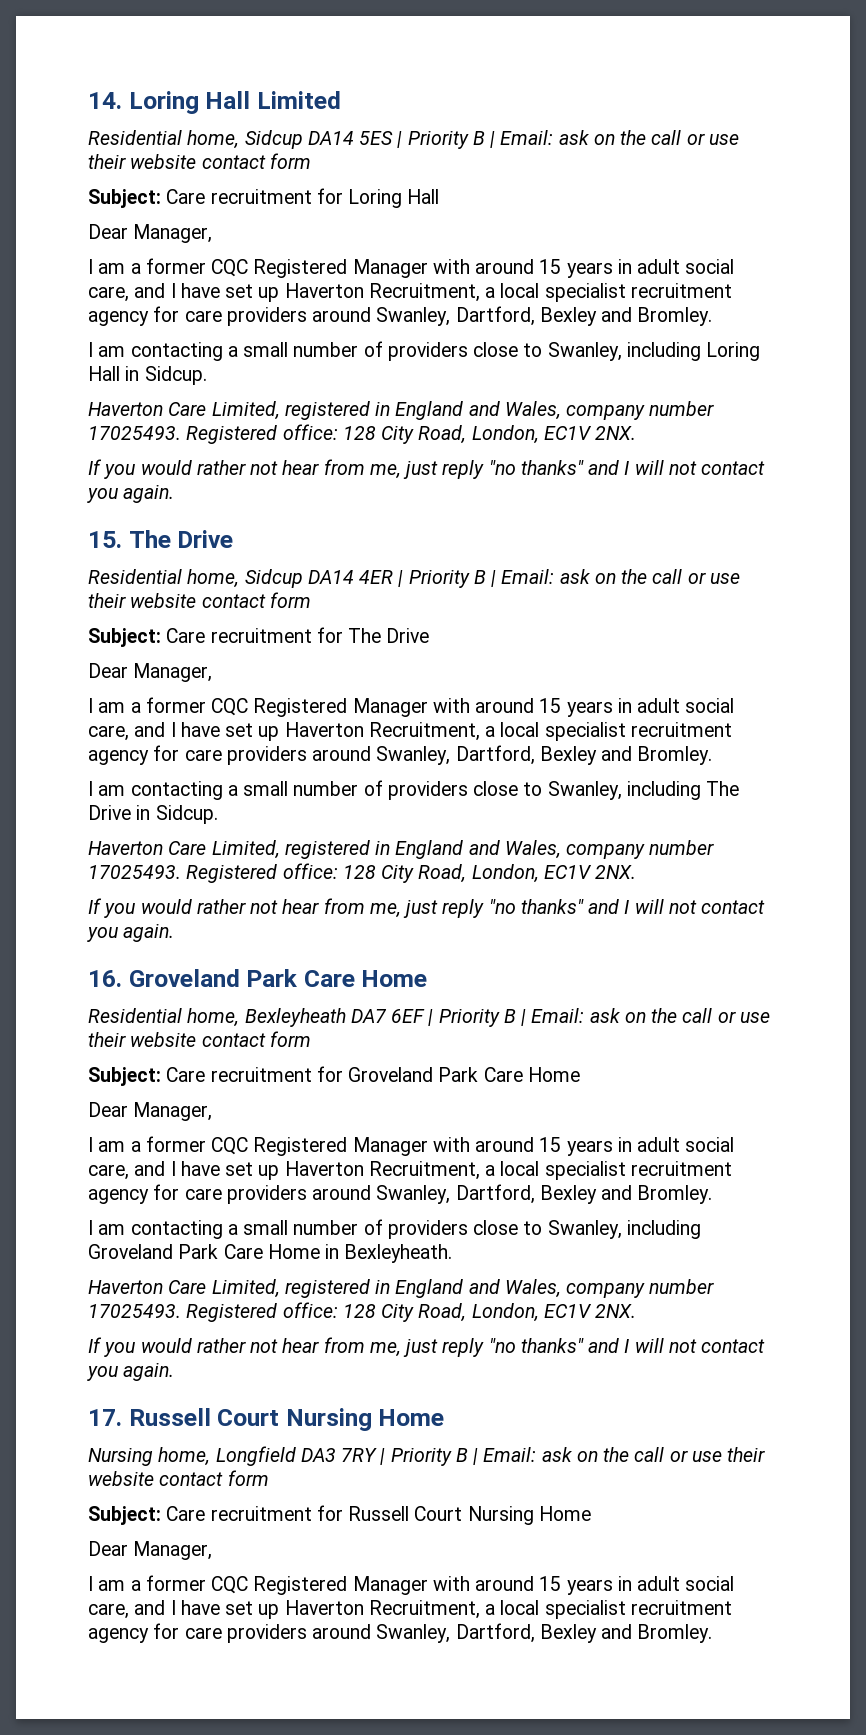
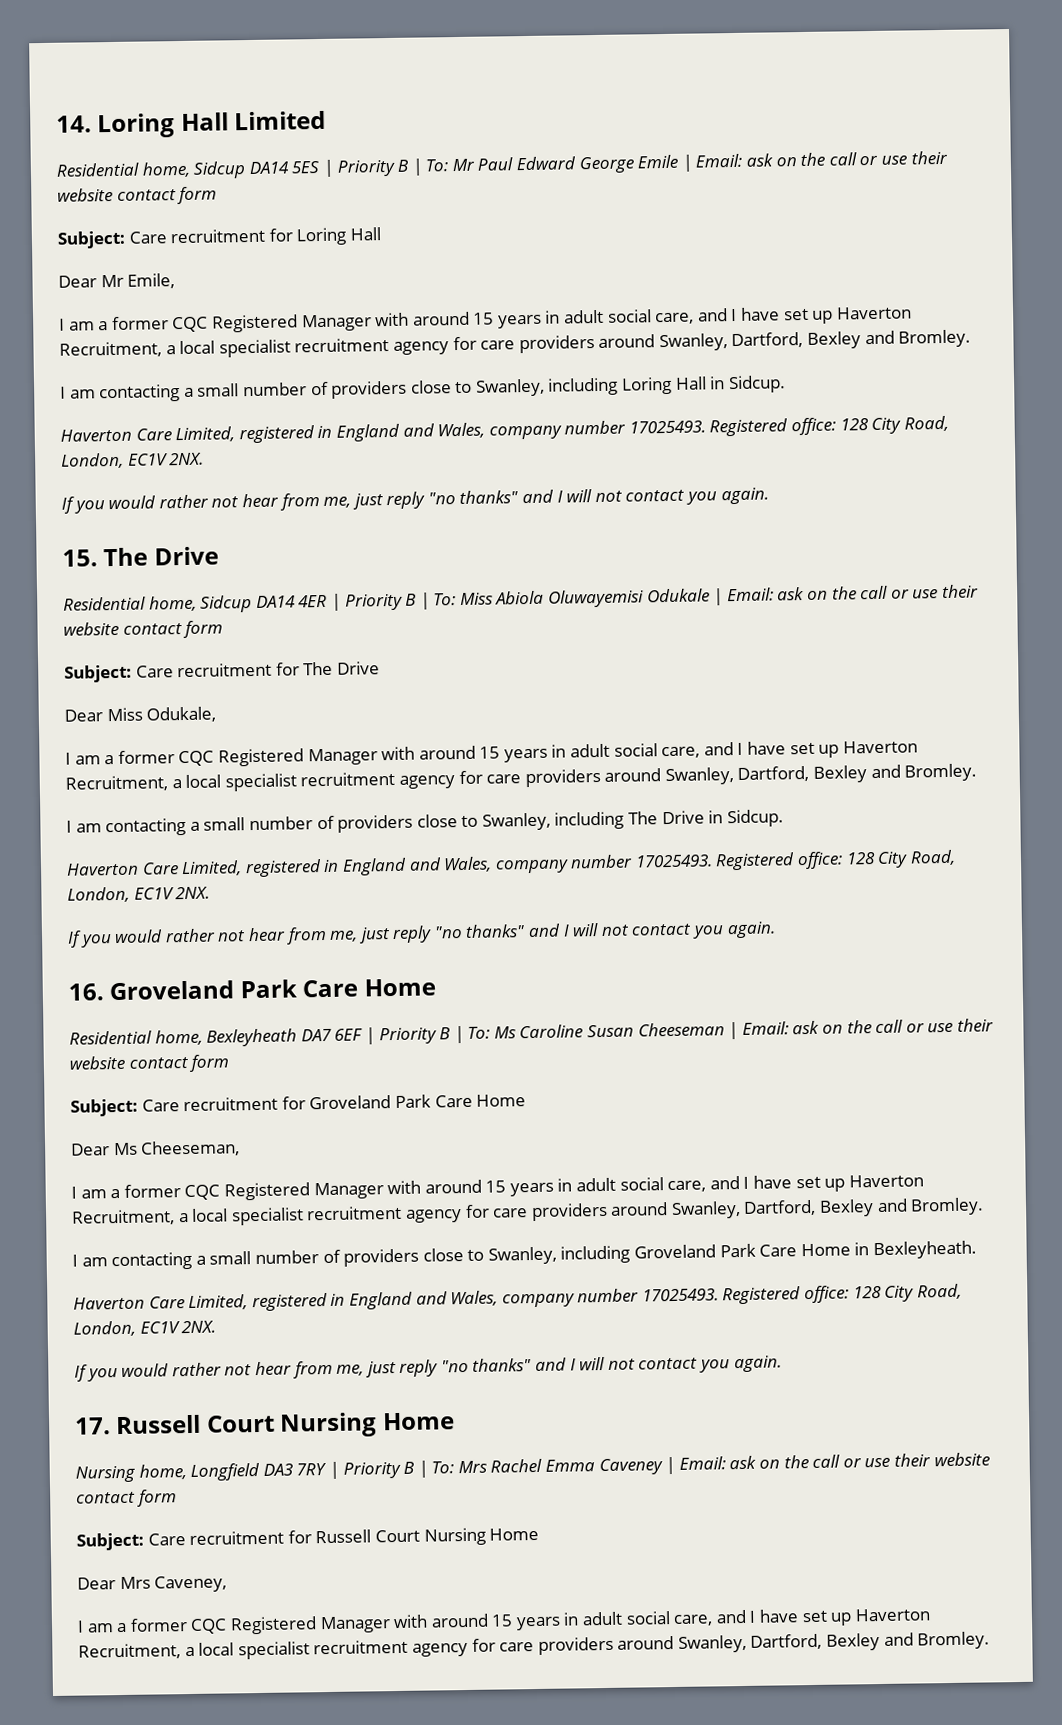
- Residential home, Sidcup DA14 5ES | Priority B | Email: ask on the call or use their website contact form
+ Residential home, Sidcup DA14 5ES | Priority B | To: Mr Paul Edward George Emile | Email: ask on the call or use their website contact form
  Subject: Care recruitment for Loring Hall
- Dear Manager,
+ Dear Mr Emile,
- Residential home, Sidcup DA14 4ER | Priority B | Email: ask on the call or use their website contact form
+ Residential home, Sidcup DA14 4ER | Priority B | To: Miss Abiola Oluwayemisi Odukale | Email: ask on the call or use their website contact form
  Subject: Care recruitment for The Drive
- Dear Manager,
+ Dear Miss Odukale,
- Residential home, Bexleyheath DA7 6EF | Priority B | Email: ask on the call or use their website contact form
+ Residential home, Bexleyheath DA7 6EF | Priority B | To: Ms Caroline Susan Cheeseman | Email: ask on the call or use their website contact form
  Subject: Care recruitment for Groveland Park Care Home
- Dear Manager,
+ Dear Ms Cheeseman,
- Nursing home, Longfield DA3 7RY | Priority B | Email: ask on the call or use their website contact form
+ Nursing home, Longfield DA3 7RY | Priority B | To: Mrs Rachel Emma Caveney | Email: ask on the call or use their website contact form
  Subject: Care recruitment for Russell Court Nursing Home
- Dear Manager,
+ Dear Mrs Caveney,

